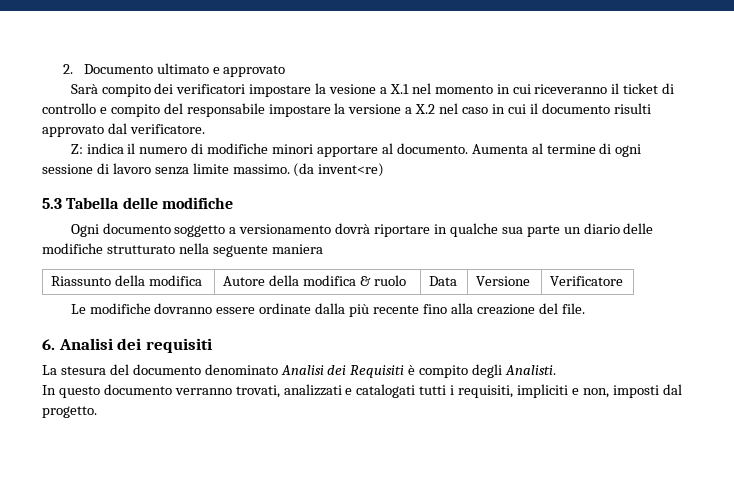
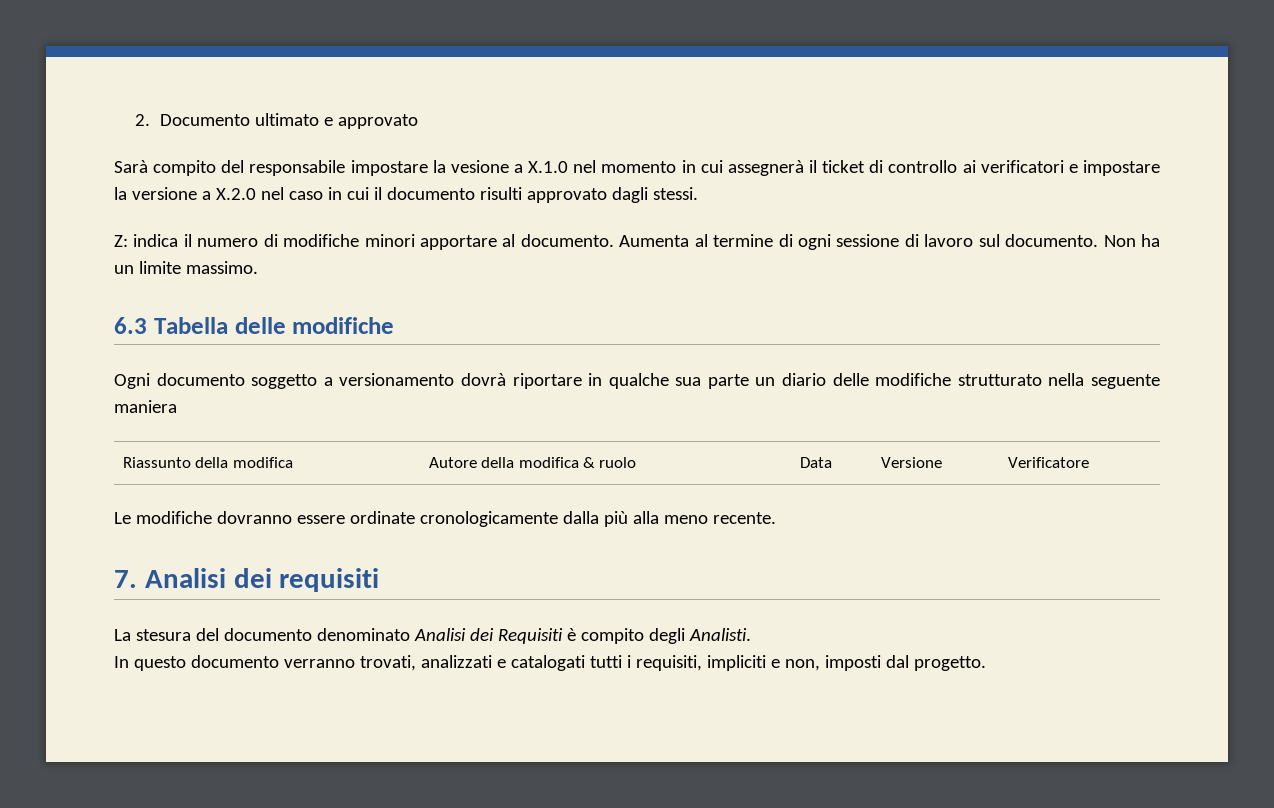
- Sarà compito dei verificatori impostare la vesione a X.1 nel momento in cui riceveranno il ticket di controllo e compito del responsabile impostare la versione a X.2 nel caso in cui il documento risulti approvato dal verificatore.
+ Sarà compito del responsabile impostare la vesione a X.1.0 nel momento in cui assegnerà il ticket di controllo ai verificatori e impostare la versione a X.2.0 nel caso in cui il documento risulti approvato dagli stessi.
- Aumenta al termine di ogni sessione di lavoro senza limite massimo. (da invent<re)
- 5.3 Tabella delle modifiche
+ Aumenta al termine di ogni sessione di lavoro sul documento. Non ha un limite massimo.
+ 6.3 Tabella delle modifiche
- Le modifiche dovranno essere ordinate dalla più recente fino alla creazione del file.
- 6. Analisi dei requisiti
+ Le modifiche dovranno essere ordinate cronologicamente dalla più alla meno recente.
+ 7. Analisi dei requisiti

